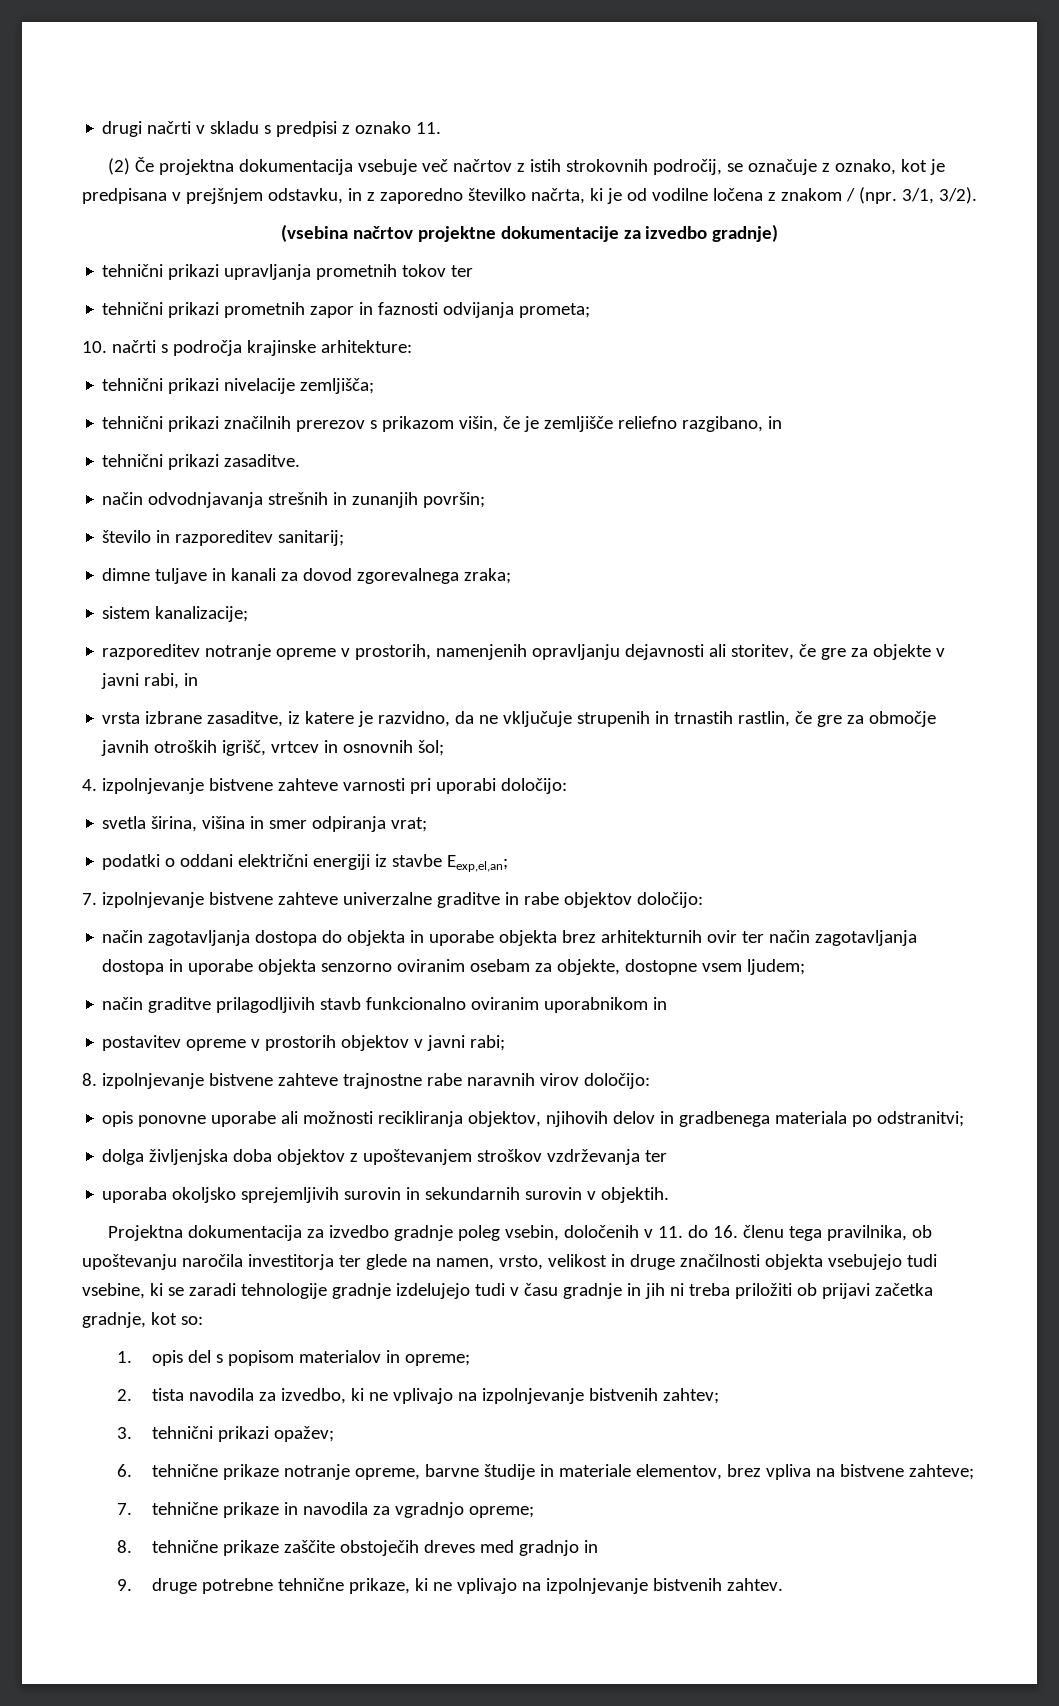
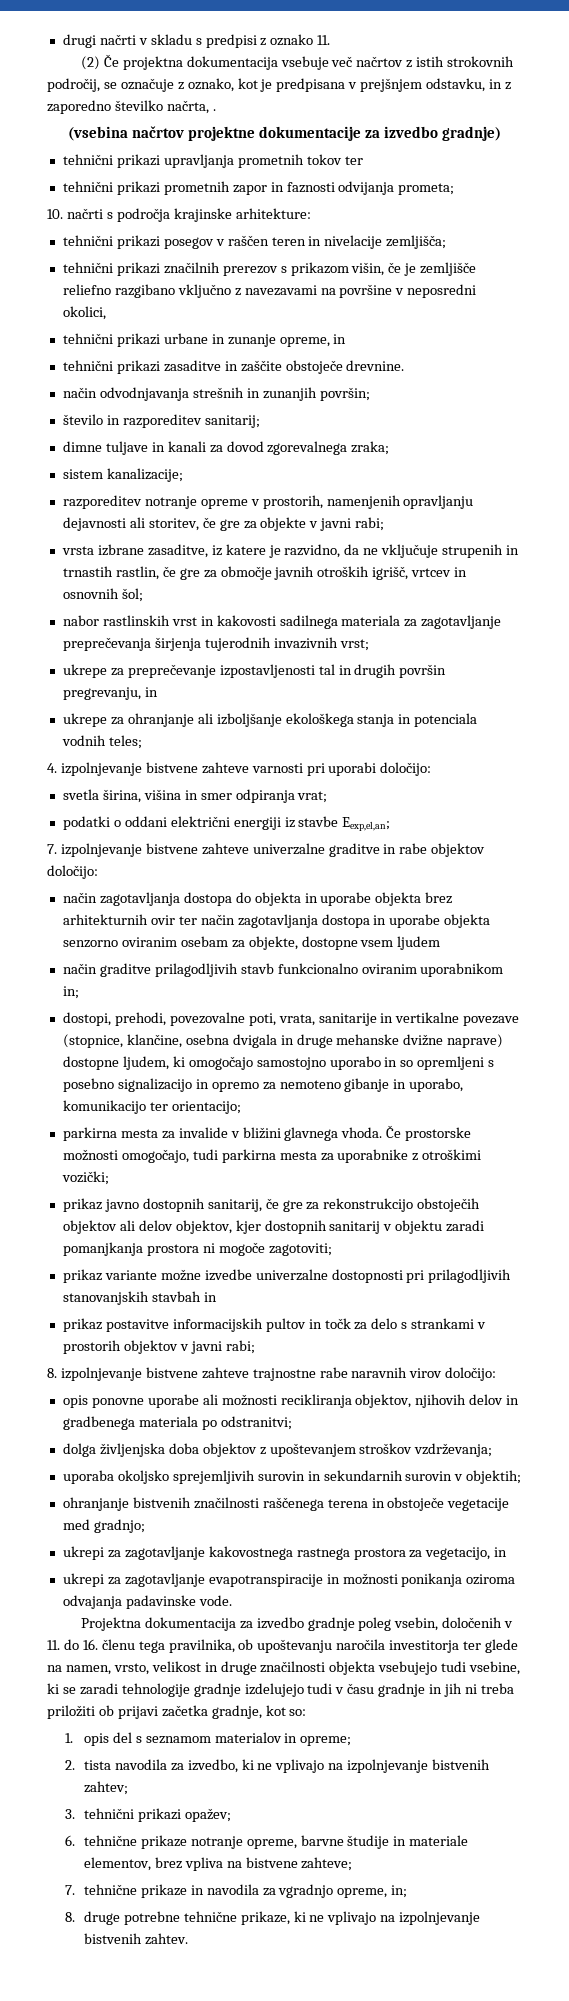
- (2) Če projektna dokumentacija vsebuje več načrtov z istih strokovnih področij, se označuje z oznako, kot je predpisana v prejšnjem odstavku, in z zaporedno številko načrta, ki je od vodilne ločena z znakom / (npr. 3/1, 3/2).
+ (2) Če projektna dokumentacija vsebuje več načrtov z istih strokovnih področij, se označuje z oznako, kot je predpisana v prejšnjem odstavku, in z zaporedno številko načrta, .
- tehnični prikazi nivelacije zemljišča;
+ tehnični prikazi posegov v raščen teren in nivelacije zemljišča;
- tehnični prikazi značilnih prerezov s prikazom višin, če je zemljišče reliefno razgibano, in
- tehnični prikazi zasaditve.
+ tehnični prikazi značilnih prerezov s prikazom višin, če je zemljišče reliefno razgibano vključno z navezavami na površine v neposredni okolici,
+ tehnični prikazi urbane in zunanje opreme, in
+ tehnični prikazi zasaditve in zaščite obstoječe drevnine.
- razporeditev notranje opreme v prostorih, namenjenih opravljanju dejavnosti ali storitev, če gre za objekte v javni rabi, in
+ razporeditev notranje opreme v prostorih, namenjenih opravljanju dejavnosti ali storitev, če gre za objekte v javni rabi;
+ nabor rastlinskih vrst in kakovosti sadilnega materiala za zagotavljanje preprečevanja širjenja tujerodnih invazivnih vrst;
+ ukrepe za preprečevanje izpostavljenosti tal in drugih površin pregrevanju, in
+ ukrepe za ohranjanje ali izboljšanje ekološkega stanja in potenciala vodnih teles;
- način zagotavljanja dostopa do objekta in uporabe objekta brez arhitekturnih ovir ter način zagotavljanja dostopa in uporabe objekta senzorno oviranim osebam za objekte, dostopne vsem ljudem;
+ način zagotavljanja dostopa do objekta in uporabe objekta brez arhitekturnih ovir ter način zagotavljanja dostopa in uporabe objekta senzorno oviranim osebam za objekte, dostopne vsem ljudem
- način graditve prilagodljivih stavb funkcionalno oviranim uporabnikom in
- postavitev opreme v prostorih objektov v javni rabi;
+ način graditve prilagodljivih stavb funkcionalno oviranim uporabnikom in;
+ dostopi, prehodi, povezovalne poti, vrata, sanitarije in vertikalne povezave (stopnice, klančine, osebna dvigala in druge mehanske dvižne naprave) dostopne ljudem, ki omogočajo samostojno uporabo in so opremljeni s posebno signalizacijo in opremo za nemoteno gibanje in uporabo, komunikacijo ter orientacijo;
+ parkirna mesta za invalide v bližini glavnega vhoda. Če prostorske možnosti omogočajo, tudi parkirna mesta za uporabnike z otroškimi vozički;
+ prikaz javno dostopnih sanitarij, če gre za rekonstrukcijo obstoječih objektov ali delov objektov, kjer dostopnih sanitarij v objektu zaradi pomanjkanja prostora ni mogoče zagotoviti;
+ prikaz variante možne izvedbe univerzalne dostopnosti pri prilagodljivih stanovanjskih stavbah in
+ prikaz postavitve informacijskih pultov in točk za delo s strankami v prostorih objektov v javni rabi;
- dolga življenjska doba objektov z upoštevanjem stroškov vzdrževanja ter
+ dolga življenjska doba objektov z upoštevanjem stroškov vzdrževanja;
- uporaba okoljsko sprejemljivih surovin in sekundarnih surovin v objektih.
+ uporaba okoljsko sprejemljivih surovin in sekundarnih surovin v objektih;
+ ohranjanje bistvenih značilnosti raščenega terena in obstoječe vegetacije med gradnjo;
+ ukrepi za zagotavljanje kakovostnega rastnega prostora za vegetacijo, in
+ ukrepi za zagotavljanje evapotranspiracije in možnosti ponikanja oziroma odvajanja padavinske vode.
- 1. opis del s popisom materialov in opreme;
+ 1. opis del s seznamom materialov in opreme;
- 7. tehnične prikaze in navodila za vgradnjo opreme;
- 8. tehnične prikaze zaščite obstoječih dreves med gradnjo in
- 9. druge potrebne tehnične prikaze, ki ne vplivajo na izpolnjevanje bistvenih zahtev.
+ 7. tehnične prikaze in navodila za vgradnjo opreme, in;
+ 8. druge potrebne tehnične prikaze, ki ne vplivajo na izpolnjevanje bistvenih zahtev.

